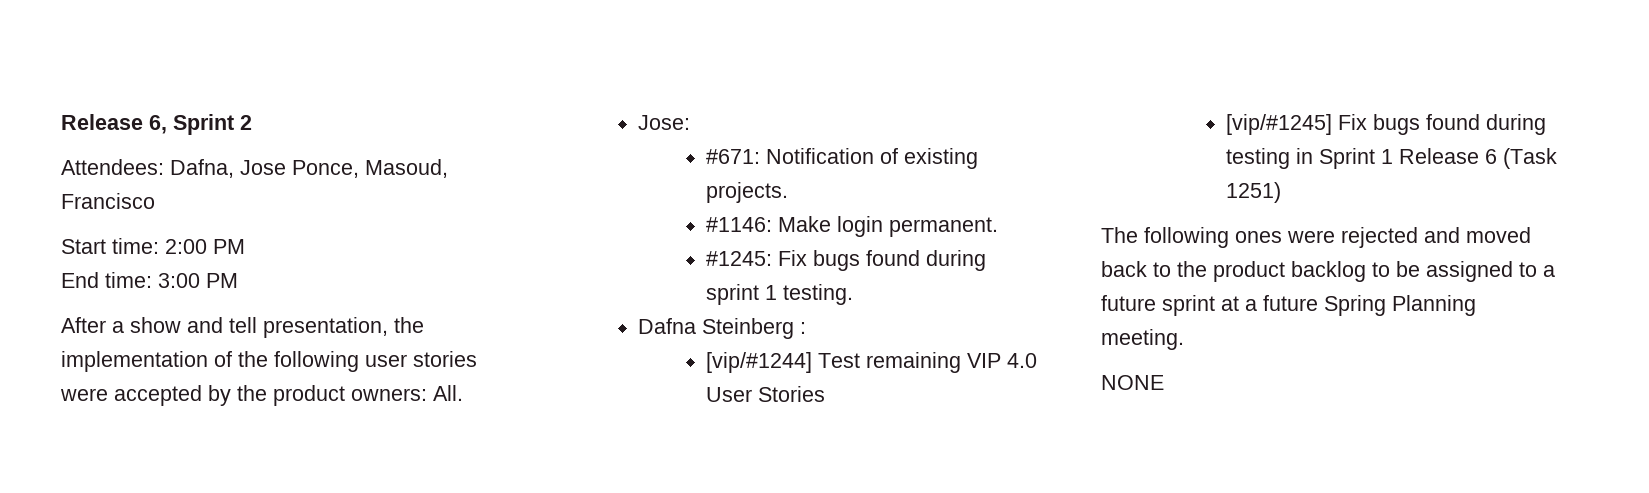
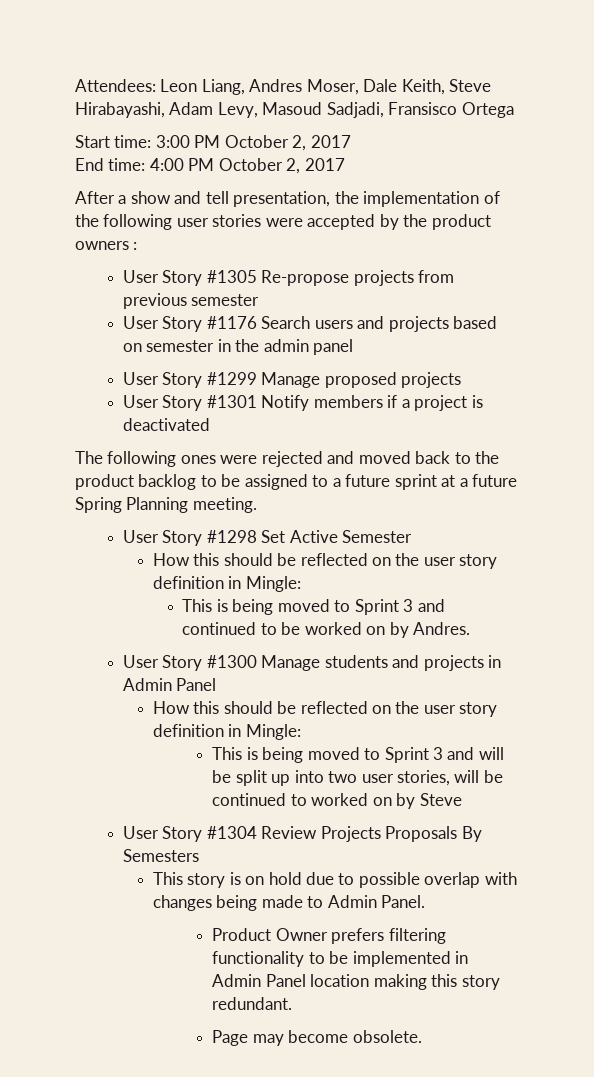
- Release 6, Sprint 2
- Attendees: Dafna, Jose Ponce, Masoud, Francisco
+ Attendees: Leon Liang, Andres Moser, Dale Keith, Steve Hirabayashi, Adam Levy, Masoud Sadjadi, Fransisco Ortega
- Start time: 2:00 PM
+ Start time: 3:00 PM October 2, 2017
- End time: 3:00 PM
+ End time: 4:00 PM October 2, 2017
- After a show and tell presentation, the implementation of the following user stories were accepted by the product owners: All.
- Jose:
- #671: Notification of existing projects.
- #1146: Make login permanent.
- #1245: Fix bugs found during sprint 1 testing.
- Dafna Steinberg :
- [vip/#1244] Test remaining VIP 4.0 User Stories
- [vip/#1245] Fix bugs found during testing in Sprint 1 Release 6 (Task 1251)
+ After a show and tell presentation, the implementation of the following user stories were accepted by the product owners :
+ User Story #1305 Re-propose projects from previous semester
+ User Story #1176 Search users and projects based on semester in the admin panel
+ User Story #1299 Manage proposed projects
+ User Story #1301 Notify members if a project is deactivated
- NONE
+ User Story #1298 Set Active Semester
+ How this should be reflected on the user story definition in Mingle:
+ This is being moved to Sprint 3 and continued to be worked on by Andres.
+ User Story #1300 Manage students and projects in Admin Panel
+ How this should be reflected on the user story definition in Mingle:
+ This is being moved to Sprint 3 and will be split up into two user stories, will be continued to worked on by Steve
+ User Story #1304 Review Projects Proposals By Semesters
+ This story is on hold due to possible overlap with changes being made to Admin Panel.
+ Product Owner prefers filtering functionality to be implemented in Admin Panel location making this story redundant.
+ Page may become obsolete.

